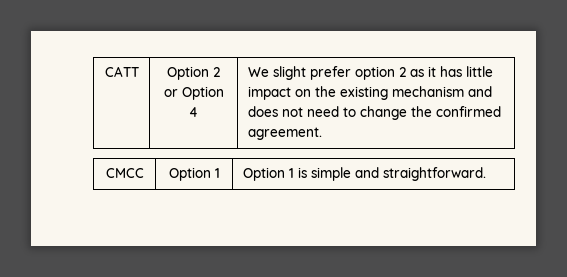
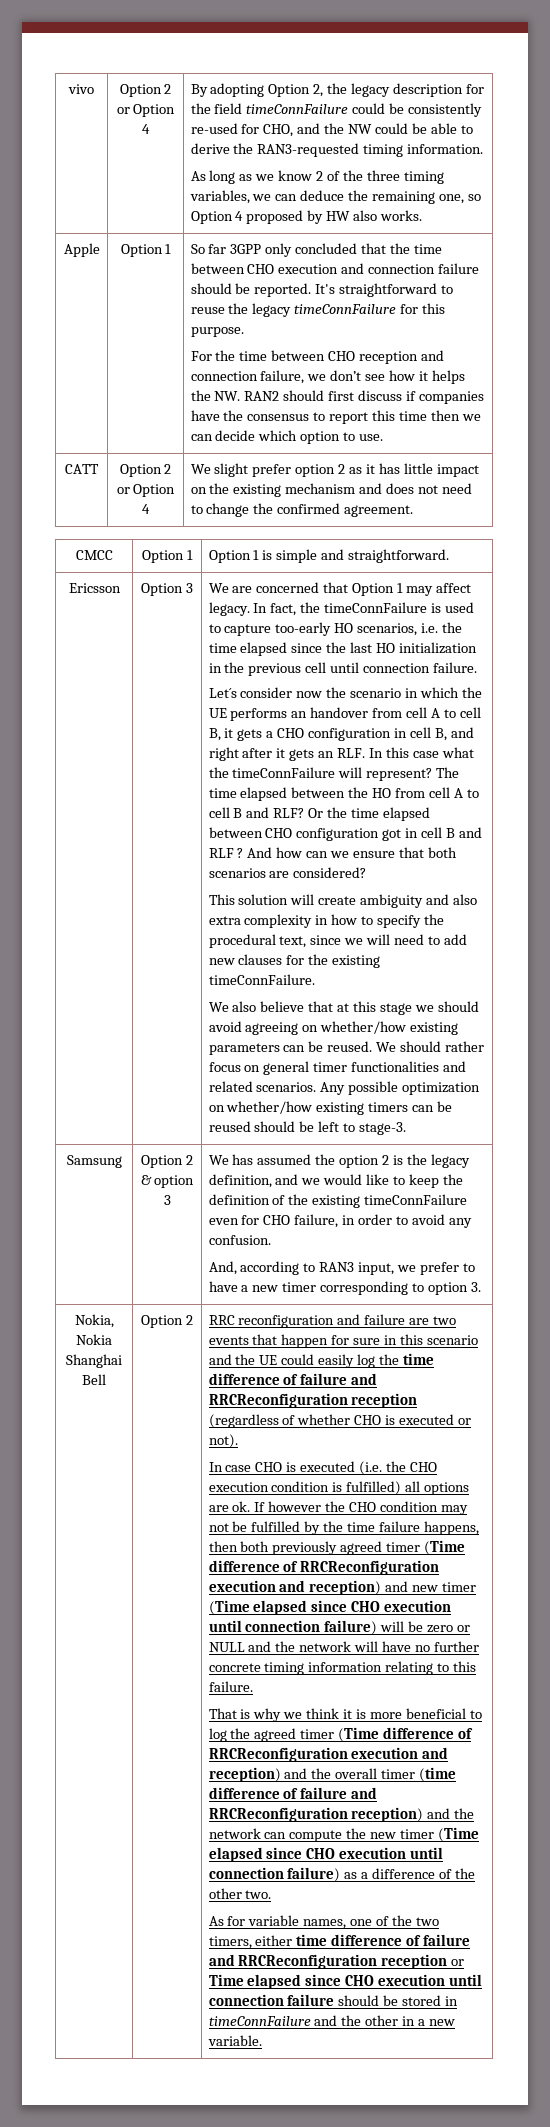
+ vivo | Option 2 or Option 4 | By adopting Option 2, the legacy description for the field timeConnFailure could be consistently re-used for CHO, and the NW could be able to derive the RAN3-requested timing information.
+ As long as we know 2 of the three timing variables, we can deduce the remaining one, so Option 4 proposed by HW also works.
+ Apple | Option 1 | So far 3GPP only concluded that the time between CHO execution and connection failure should be reported. It's straightforward to reuse the legacy timeConnFailure for this purpose.
+ For the time between CHO reception and connection failure, we don’t see how it helps the NW. RAN2 should first discuss if companies have the consensus to report this time then we can decide which option to use.
+ Ericsson | Option 3 | We are concerned that Option 1 may affect legacy. In fact, the timeConnFailure is used to capture too-early HO scenarios, i.e. the time elapsed since the last HO initialization in the previous cell until connection failure.
+ Let´s consider now the scenario in which the UE performs an handover from cell A to cell B, it gets a CHO configuration in cell B, and right after it gets an RLF. In this case what the timeConnFailure will represent? The time elapsed between the HO from cell A to cell B and RLF? Or the time elapsed between CHO configuration got in cell B and RLF ? And how can we ensure that both scenarios are considered?
+ This solution will create ambiguity and also extra complexity in how to specify the procedural text, since we will need to add new clauses for the existing timeConnFailure.
+ We also believe that at this stage we should avoid agreeing on whether/how existing parameters can be reused. We should rather focus on general timer functionalities and related scenarios. Any possible optimization on whether/how existing timers can be reused should be left to stage-3.
+ Samsung | Option 2 & option 3 | We has assumed the option 2 is the legacy definition, and we would like to keep the definition of the existing timeConnFailure even for CHO failure, in order to avoid any confusion.
+ And, according to RAN3 input, we prefer to have a new timer corresponding to option 3.
+ Nokia, Nokia Shanghai Bell | Option 2 | RRC reconfiguration and failure are two events that happen for sure in this scenario and the UE could easily log the time difference of failure and RRCReconfiguration reception (regardless of whether CHO is executed or not).
+ In case CHO is executed (i.e. the CHO execution condition is fulfilled) all options are ok. If however the CHO condition may not be fulfilled by the time failure happens, then both previously agreed timer (Time difference of RRCReconfiguration execution and reception) and new timer (Time elapsed since CHO execution until connection failure) will be zero or NULL and the network will have no further concrete timing information relating to this failure.
+ That is why we think it is more beneficial to log the agreed timer (Time difference of RRCReconfiguration execution and reception) and the overall timer (time difference of failure and RRCReconfiguration reception) and the network can compute the new timer (Time elapsed since CHO execution until connection failure) as a difference of the other two.
+ As for variable names, one of the two timers, either time difference of failure and RRCReconfiguration reception or Time elapsed since CHO execution until connection failure should be stored in timeConnFailure and the other in a new variable.

